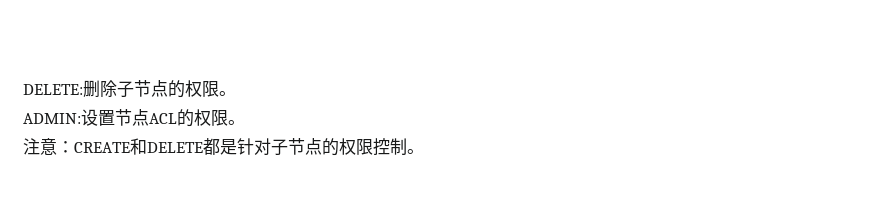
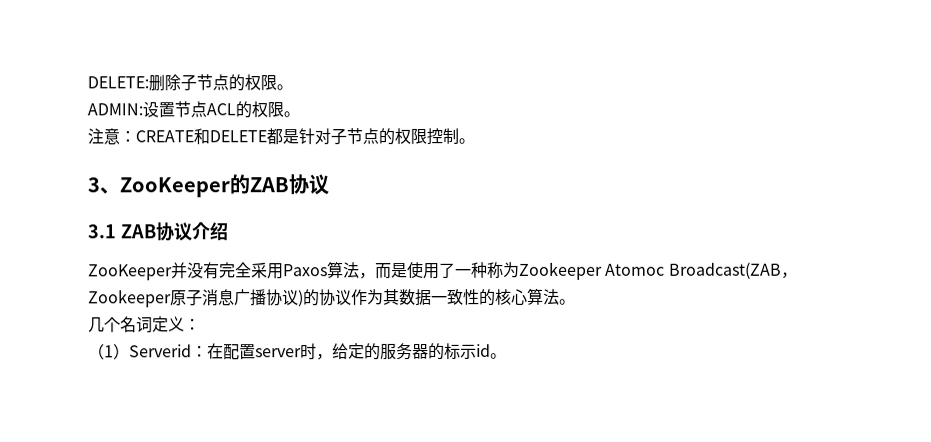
+ 3、ZooKeeper的ZAB协议
+ 3.1 ZAB协议介绍
+ ZooKeeper并没有完全采用Paxos算法，而是使用了一种称为Zookeeper Atomoc Broadcast(ZAB，Zookeeper原子消息广播协议)的协议作为其数据一致性的核心算法。
+ 几个名词定义：
+ （1）Serverid：在配置server时，给定的服务器的标示id。

